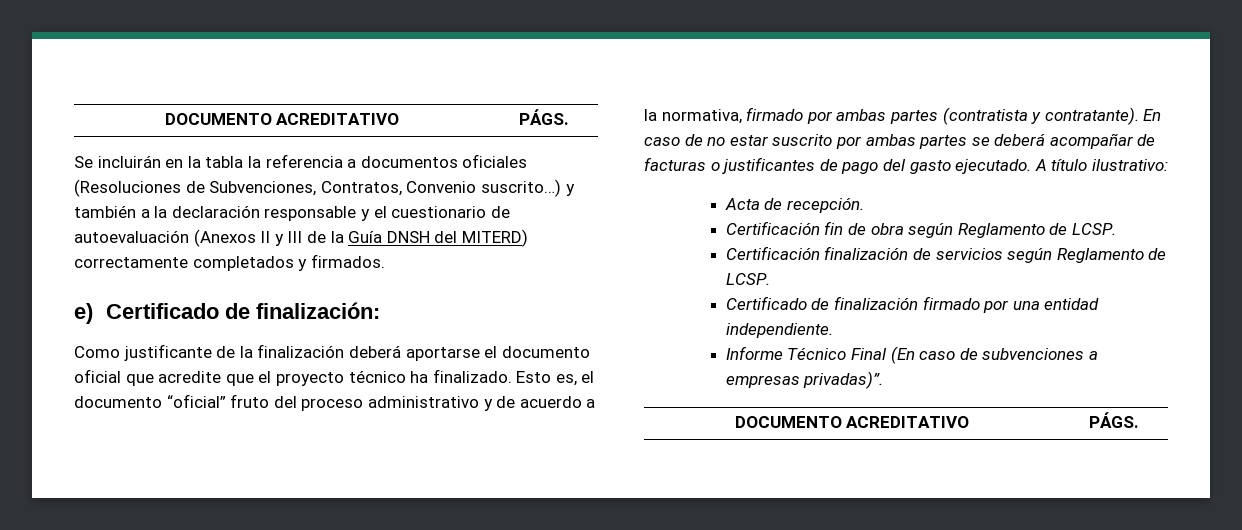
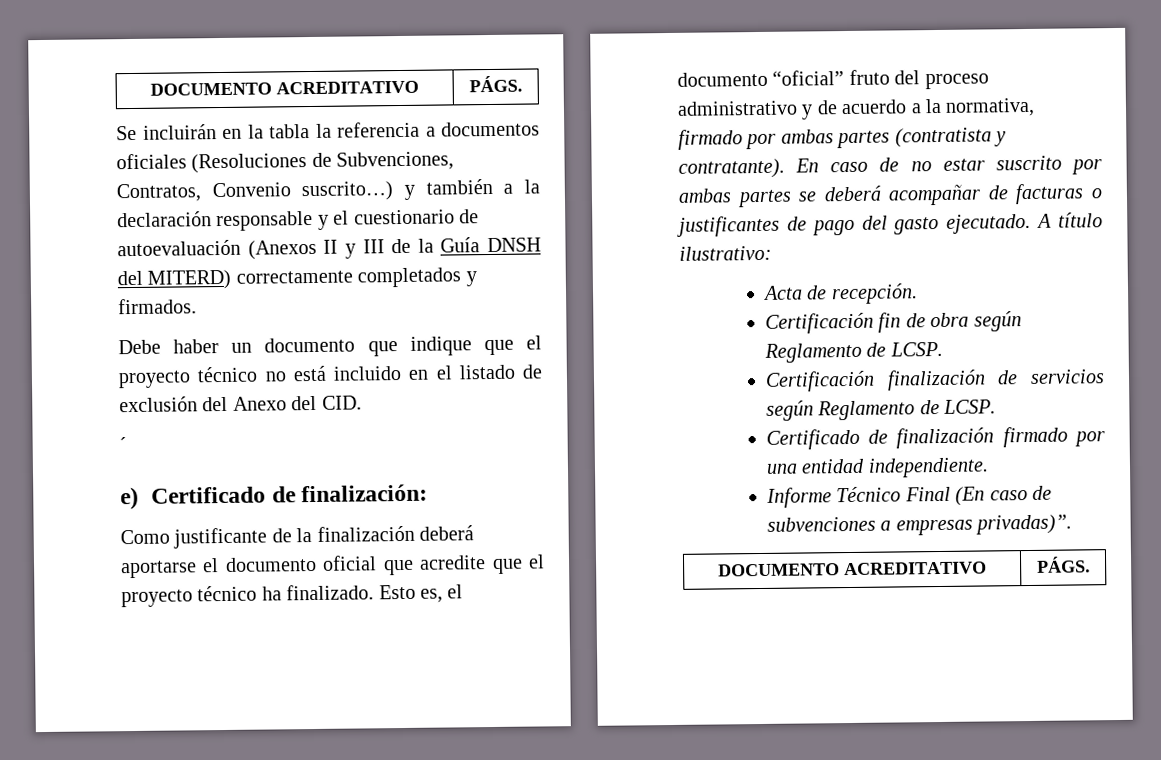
+ Debe haber un documento que indique que el proyecto técnico no está incluido en el listado de exclusión del Anexo del CID.
+ ´

